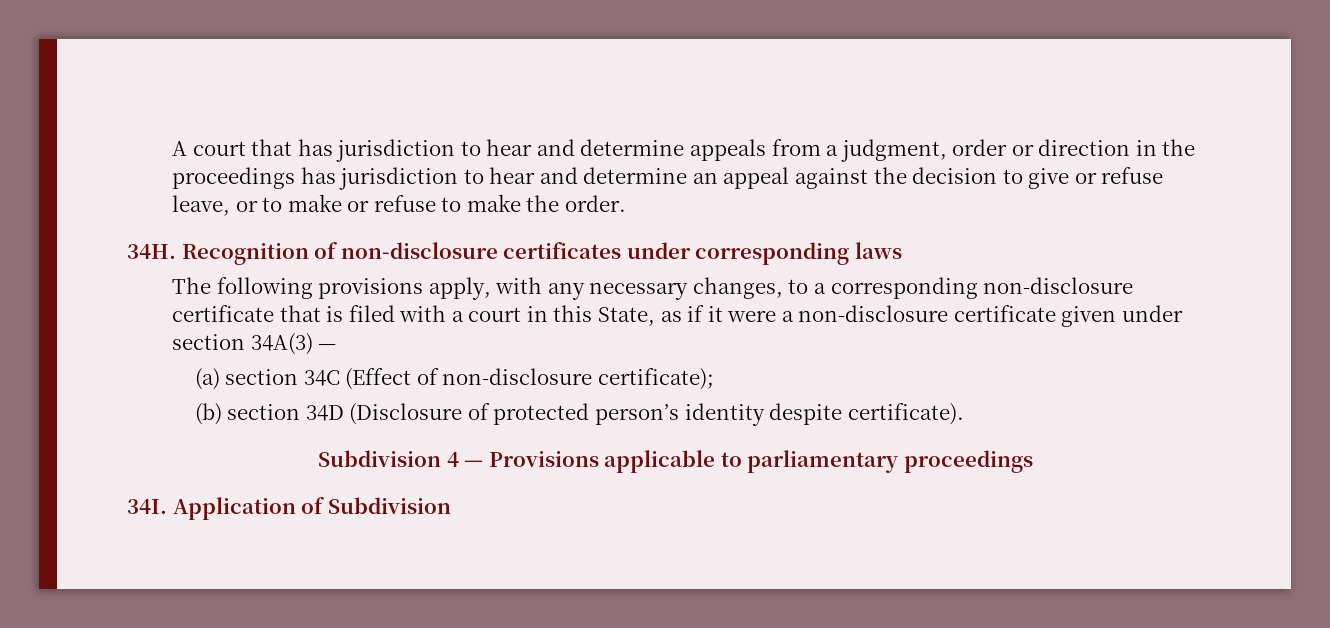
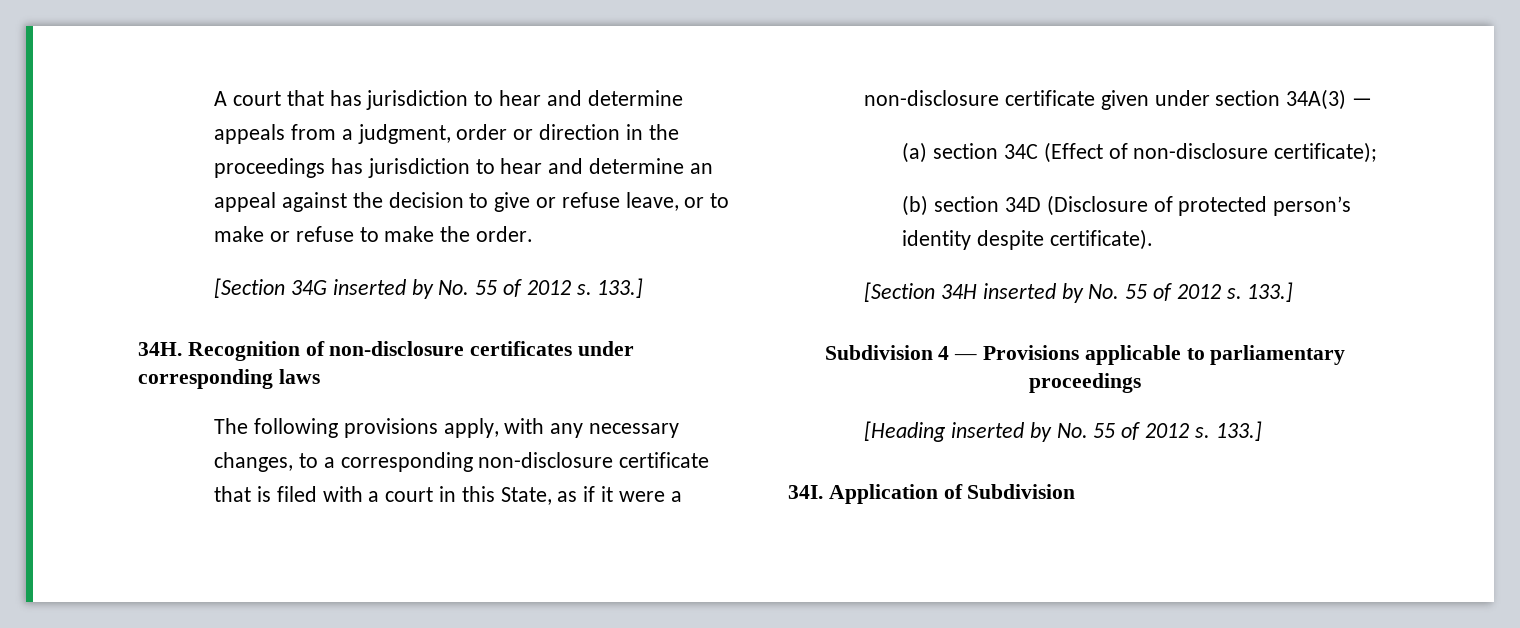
+ [Section 34G inserted by No. 55 of 2012 s. 133.]
+ [Section 34H inserted by No. 55 of 2012 s. 133.]
+ [Heading inserted by No. 55 of 2012 s. 133.]

